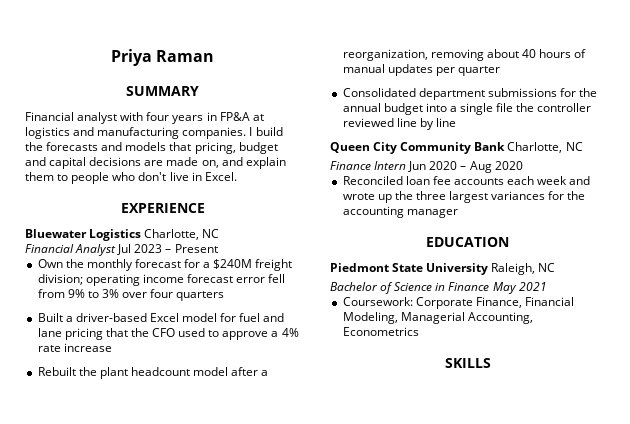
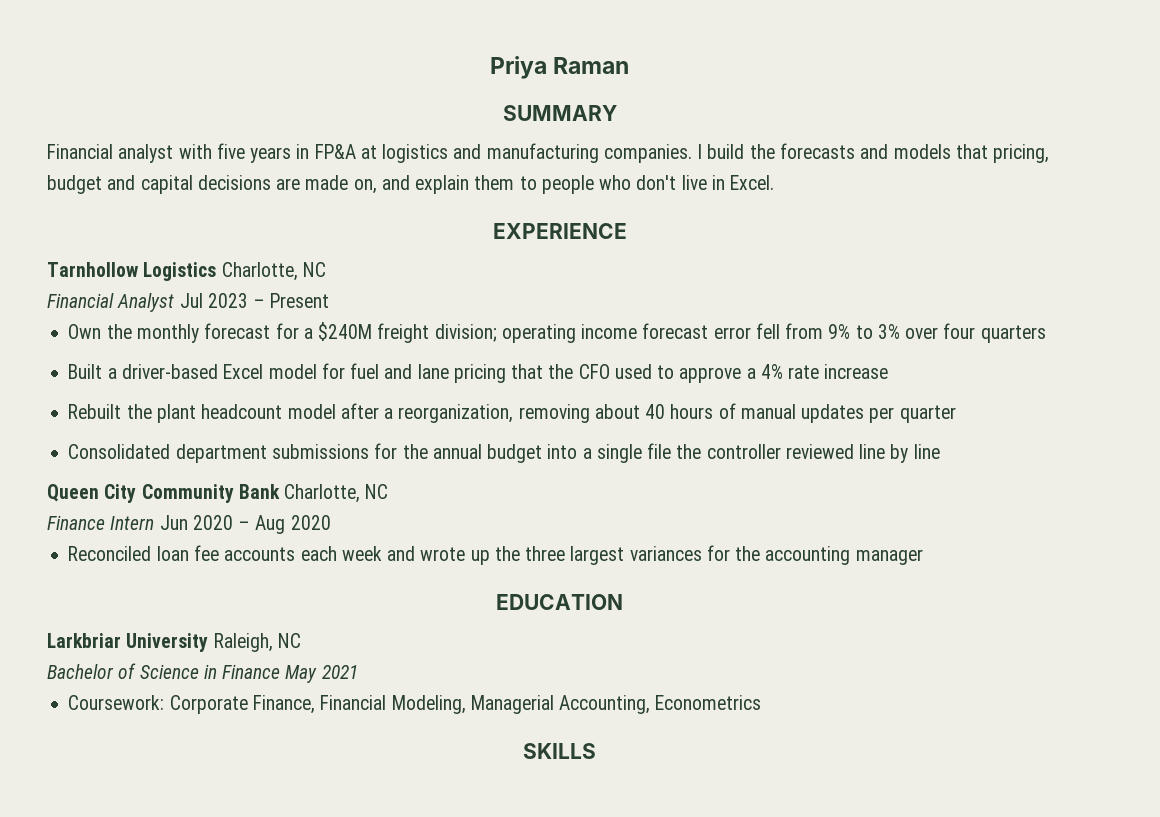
- Financial analyst with four years in FP&A at logistics and manufacturing companies.
+ Financial analyst with five years in FP&A at logistics and manufacturing companies.
- Bluewater Logistics Charlotte, NC
+ Tarnhollow Logistics Charlotte, NC
- Piedmont State University Raleigh, NC
+ Larkbriar University Raleigh, NC

